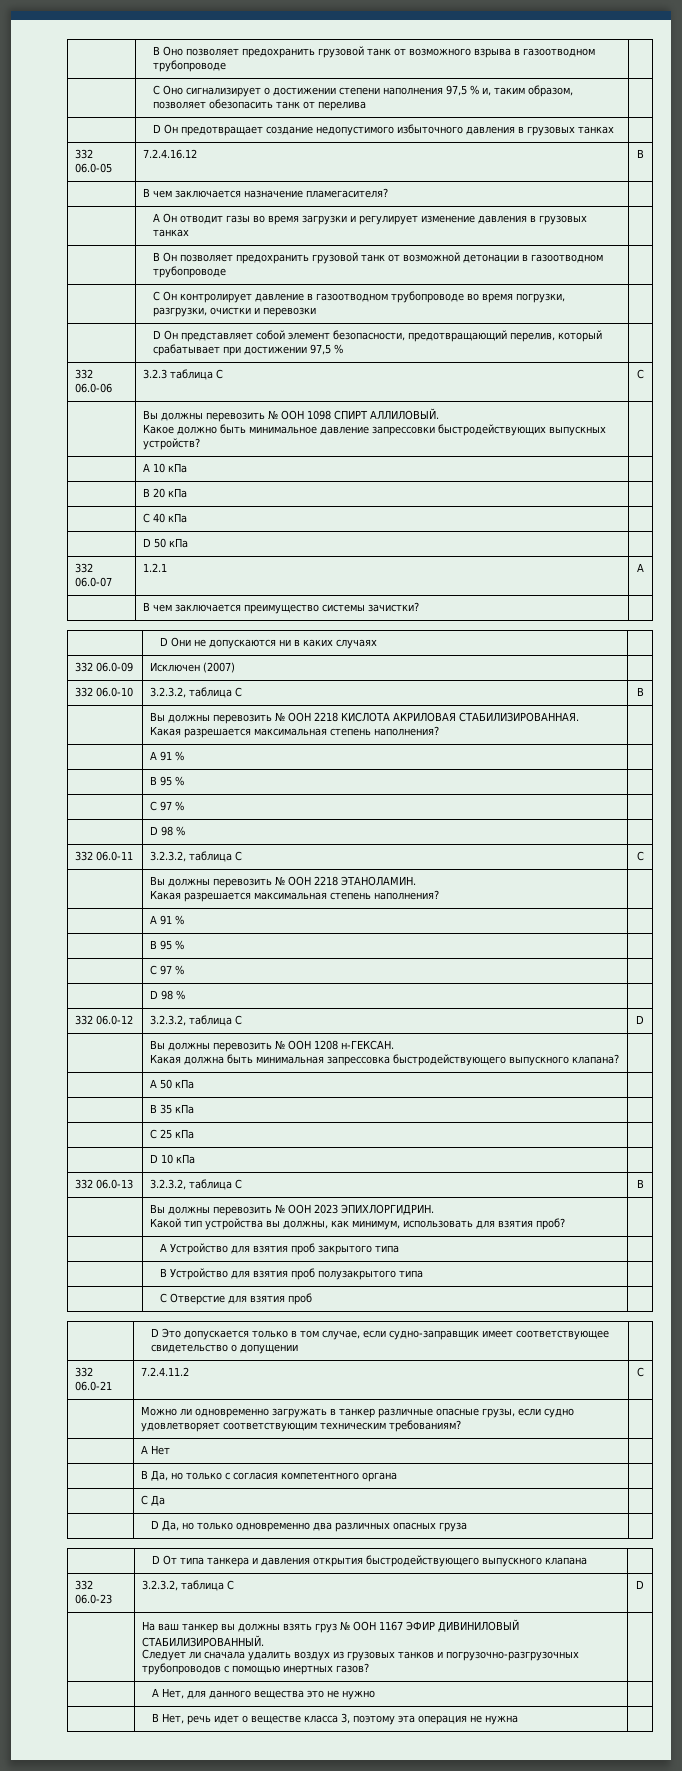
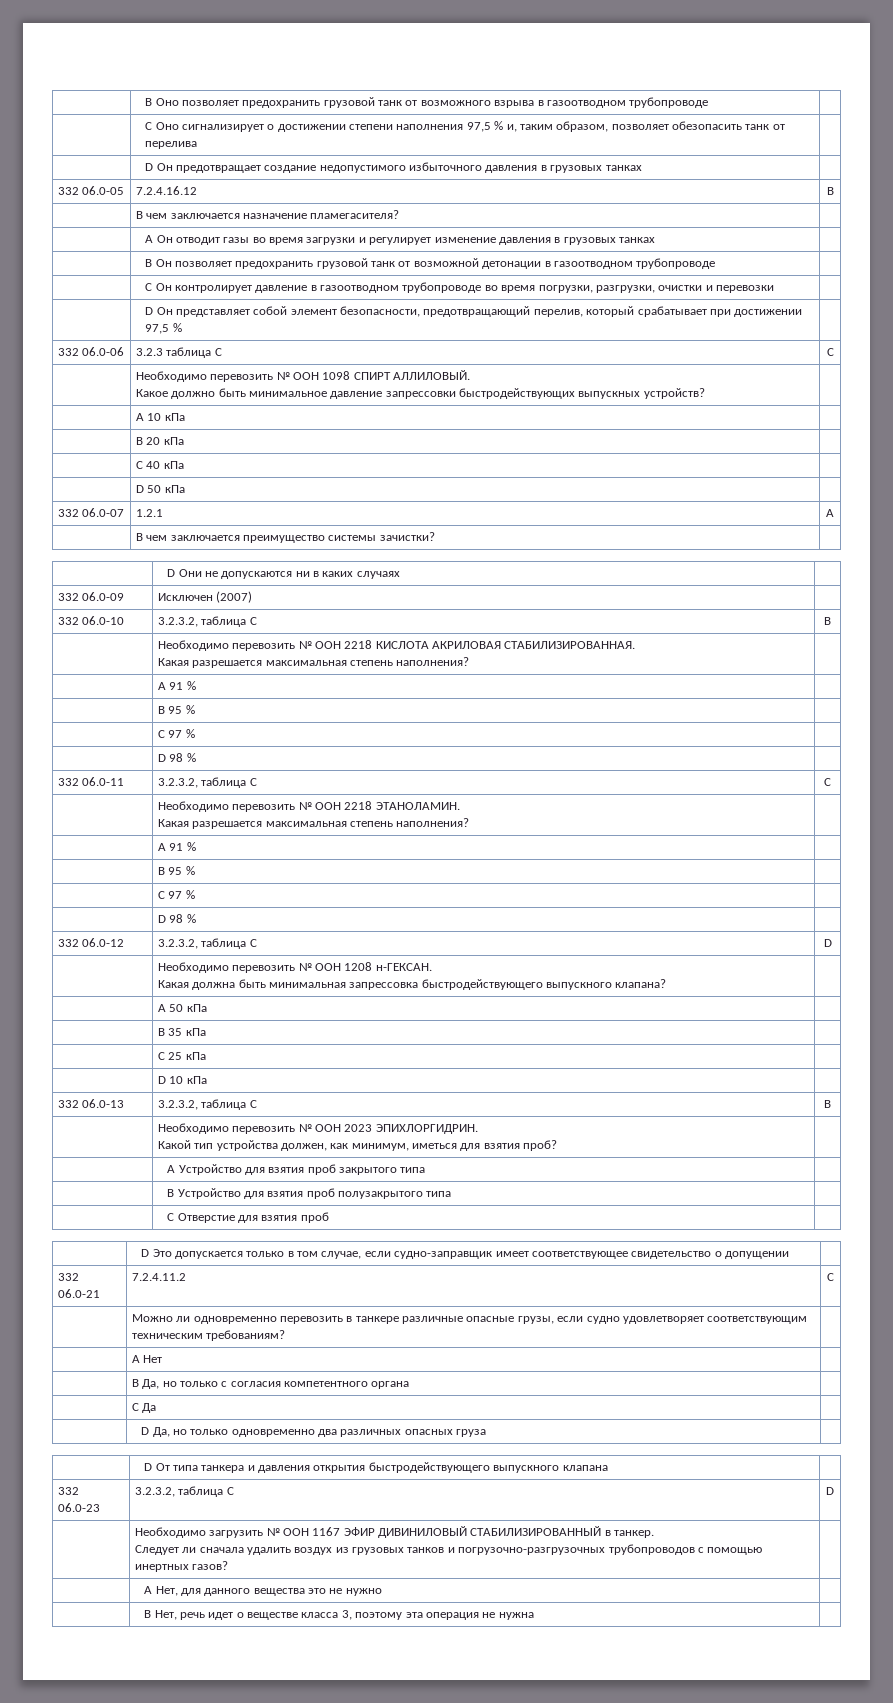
- | Вы должны перевозить № ООН 1098 СПИРТ АЛЛИЛОВЫЙ.
+ | Необходимо перевозить № ООН 1098 СПИРТ АЛЛИЛОВЫЙ.
- | Вы должны перевозить № ООН 2218 КИСЛОТА АКРИЛОВАЯ СТАБИЛИЗИРОВАННАЯ.
+ | Необходимо перевозить № ООН 2218 КИСЛОТА АКРИЛОВАЯ СТАБИЛИЗИРОВАННАЯ.
- | Вы должны перевозить № ООН 2218 ЭТАНОЛАМИН.
+ | Необходимо перевозить № ООН 2218 ЭТАНОЛАМИН.
- | Вы должны перевозить № ООН 1208 н-ГЕКСАН.
+ | Необходимо перевозить № ООН 1208 н-ГЕКСАН.
- | Вы должны перевозить № ООН 2023 ЭПИХЛОРГИДРИН.
- Какой тип устройства вы должны, как минимум, использовать для взятия проб? |
+ | Необходимо перевозить № ООН 2023 ЭПИХЛОРГИДРИН.
+ Какой тип устройства должен, как минимум, иметься для взятия проб? |
- | Можно ли одновременно загружать в танкер различные опасные грузы, если судно удовлетворяет соответствующим техническим требованиям? |
+ | Можно ли одновременно перевозить в танкере различные опасные грузы, если судно удовлетворяет соответствующим техническим требованиям? |
- | На ваш танкер вы должны взять груз № ООН 1167 ЭФИР ДИВИНИЛОВЫЙ СТАБИЛИЗИРОВАННЫЙ.
+ | Необходимо загрузить № ООН 1167 ЭФИР ДИВИНИЛОВЫЙ СТАБИЛИЗИРОВАННЫЙ в танкер.

